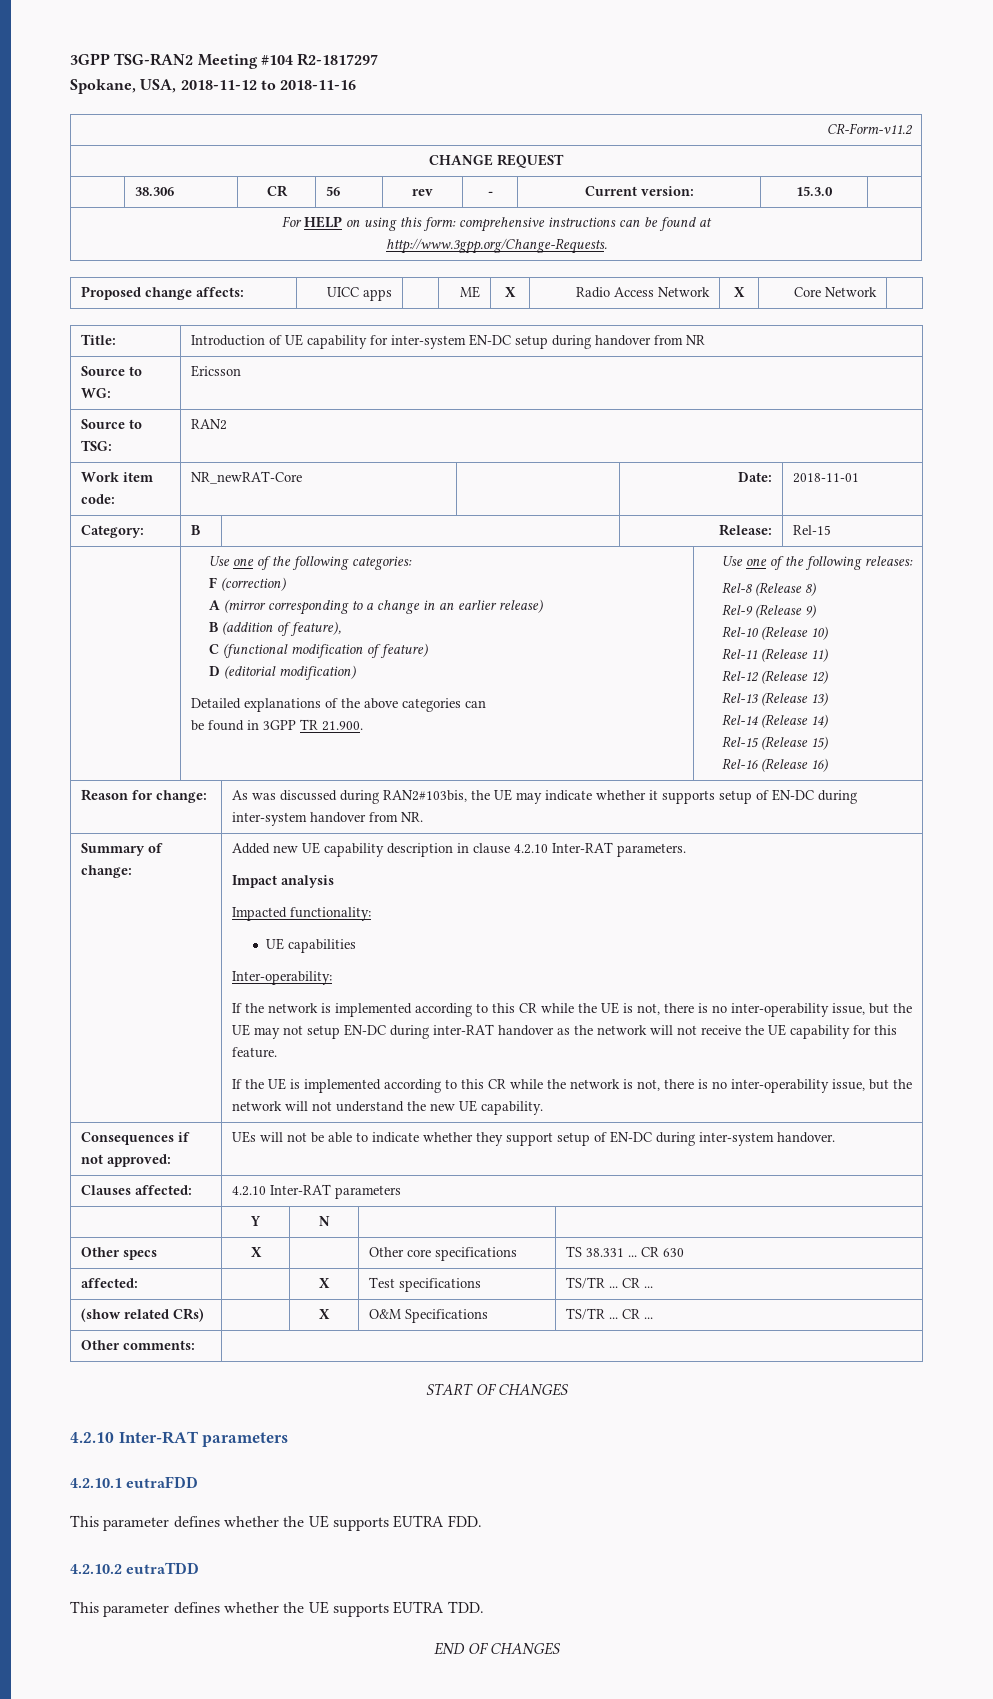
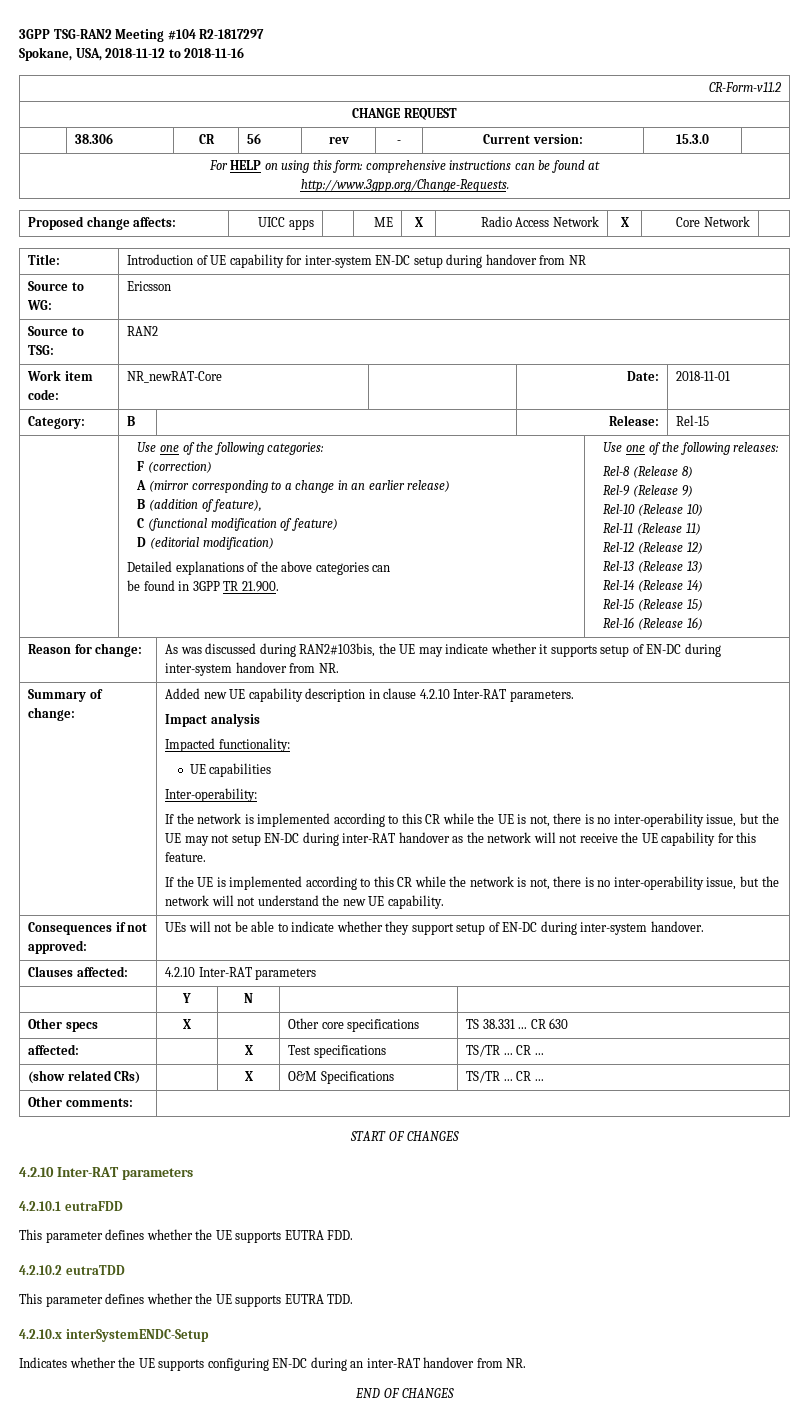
+ 4.2.10.x interSystemENDC-Setup
+ Indicates whether the UE supports configuring EN-DC during an inter-RAT handover from NR.

